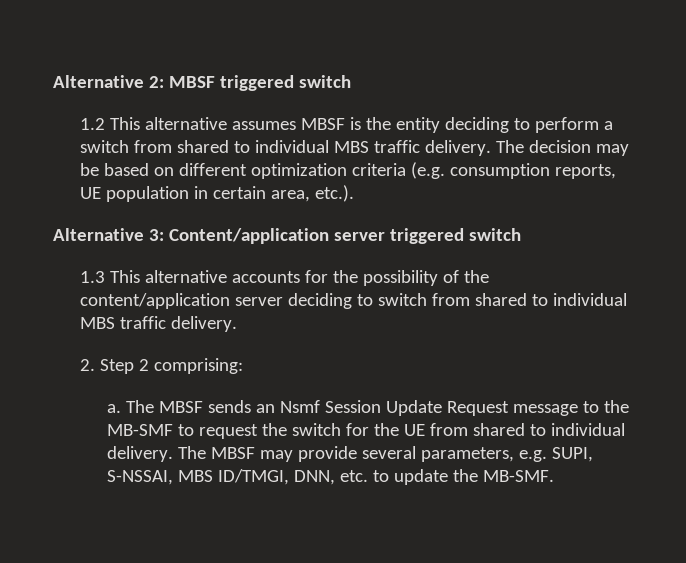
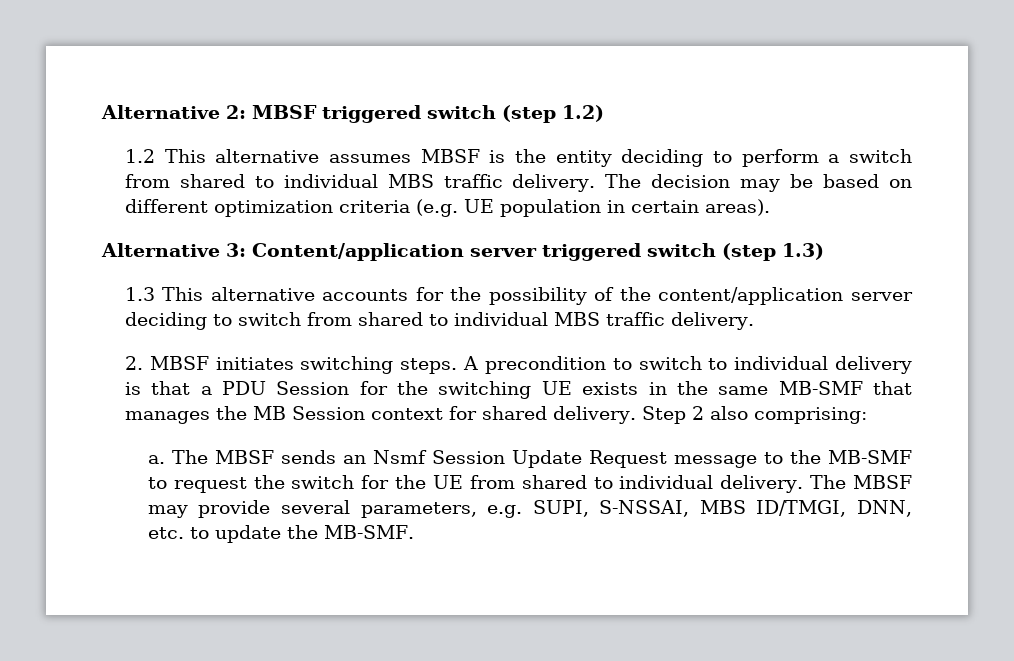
- Alternative 2: MBSF triggered switch
+ Alternative 2: MBSF triggered switch (step 1.2)
- The decision may be based on different optimization criteria (e.g. consumption reports, UE population in certain area, etc.).
+ The decision may be based on different optimization criteria (e.g. UE population in certain areas).
- Alternative 3: Content/application server triggered switch
+ Alternative 3: Content/application server triggered switch (step 1.3)
- 2. Step 2 comprising:
+ 2. MBSF initiates switching steps. A precondition to switch to individual delivery is that a PDU Session for the switching UE exists in the same MB-SMF that manages the MB Session context for shared delivery. Step 2 also comprising:

